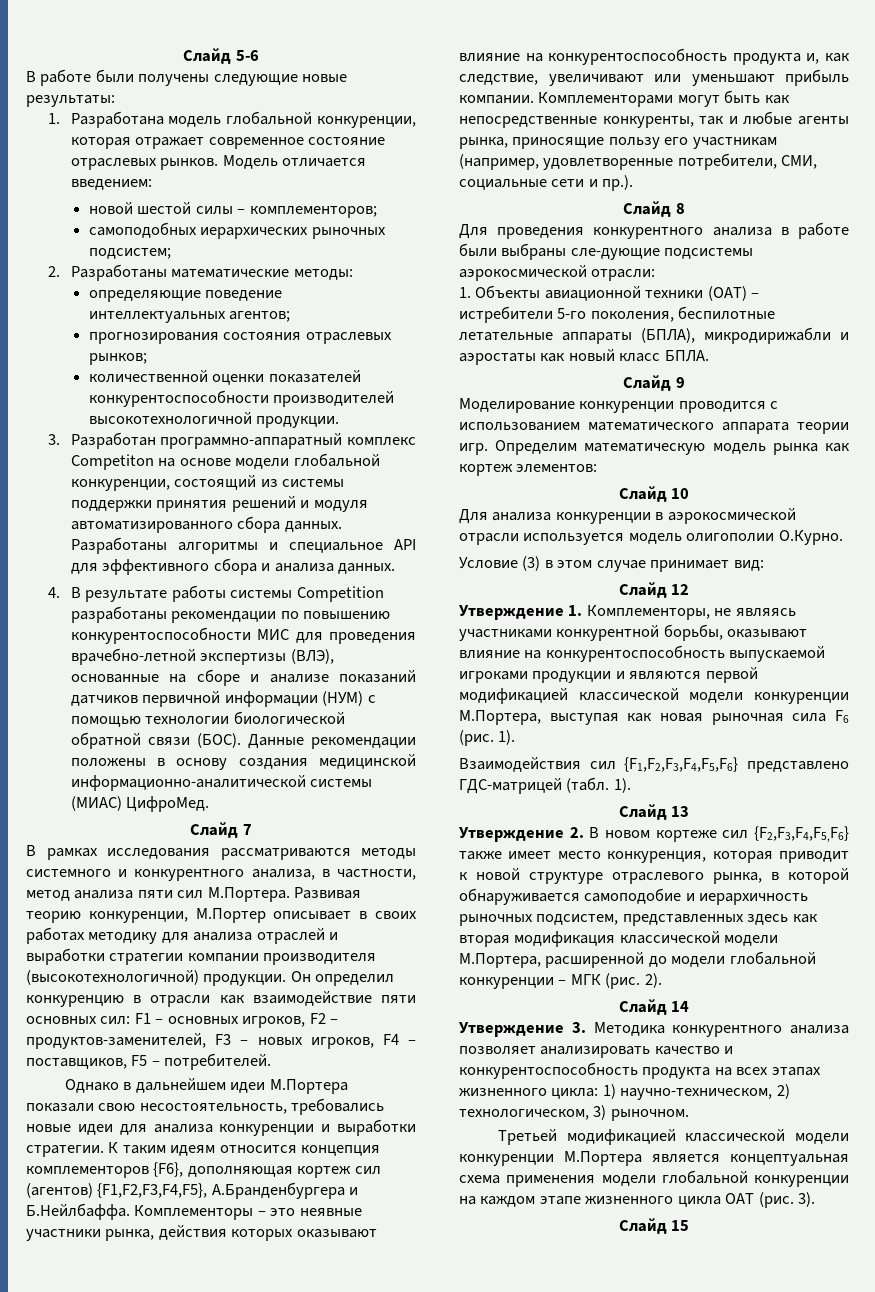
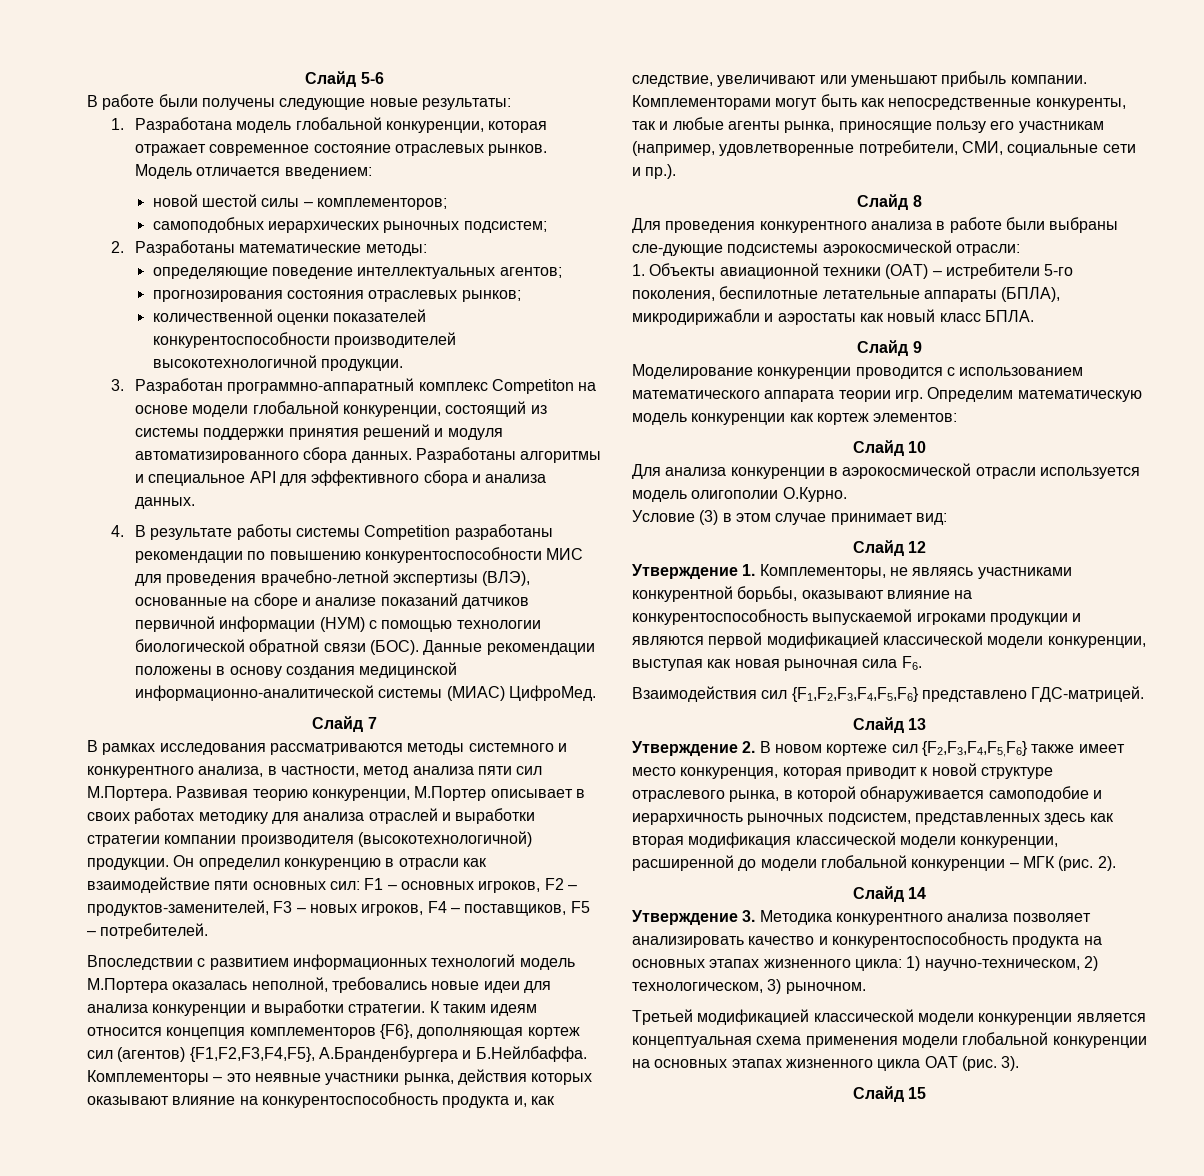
- Однако в дальнейшем идеи М.Портера показали свою несостоятельность, требовались новые идеи для анализа конкуренции и выработки стратегии.
+ Впоследствии с развитием информационных технологий модель М.Портера оказалась неполной, требовались новые идеи для анализа конкуренции и выработки стратегии.
- Определим математическую модель рынка как кортеж элементов:
+ Определим математическую модель конкуренции как кортеж элементов:
- Утверждение 1. Комплементоры, не являясь участниками конкурентной борьбы, оказывают влияние на конкурентоспособность выпускаемой игроками продукции и являются первой модификацией классической модели конкуренции М.Портера, выступая как новая рыночная сила F6 (рис. 1).
+ Утверждение 1. Комплементоры, не являясь участниками конкурентной борьбы, оказывают влияние на конкурентоспособность выпускаемой игроками продукции и являются первой модификацией классической модели конкуренции, выступая как новая рыночная сила F6.
- Взаимодействия сил {F1,F2,F3,F4,F5,F6} представлено ГДС-матрицей (табл. 1).
+ Взаимодействия сил {F1,F2,F3,F4,F5,F6} представлено ГДС-матрицей.
- Утверждение 2. В новом кортеже сил {F2,F3,F4,F5,F6} также имеет место конкуренция, которая приводит к новой структуре отраслевого рынка, в которой обнаруживается самоподобие и иерархичность рыночных подсистем, представленных здесь как вторая модификация классической модели М.Портера, расширенной до модели глобальной конкуренции – МГК (рис.
+ Утверждение 2. В новом кортеже сил {F2,F3,F4,F5,F6} также имеет место конкуренция, которая приводит к новой структуре отраслевого рынка, в которой обнаруживается самоподобие и иерархичность рыночных подсистем, представленных здесь как вторая модификация классической модели конкуренции, расширенной до модели глобальной конкуренции – МГК (рис.
- Утверждение 3. Методика конкурентного анализа позволяет анализировать качество и конкурентоспособность продукта на всех этапах жизненного цикла: 1) научно-техническом, 2) технологическом, 3) рыночном.
+ Утверждение 3. Методика конкурентного анализа позволяет анализировать качество и конкурентоспособность продукта на основных этапах жизненного цикла: 1) научно-техническом, 2) технологическом, 3) рыночном.
- Третьей модификацией классической модели конкуренции М.Портера является концептуальная схема применения модели глобальной конкуренции на каждом этапе жизненного цикла ОАТ (рис.
+ Третьей модификацией классической модели конкуренции является концептуальная схема применения модели глобальной конкуренции на основных этапах жизненного цикла ОАТ (рис.

